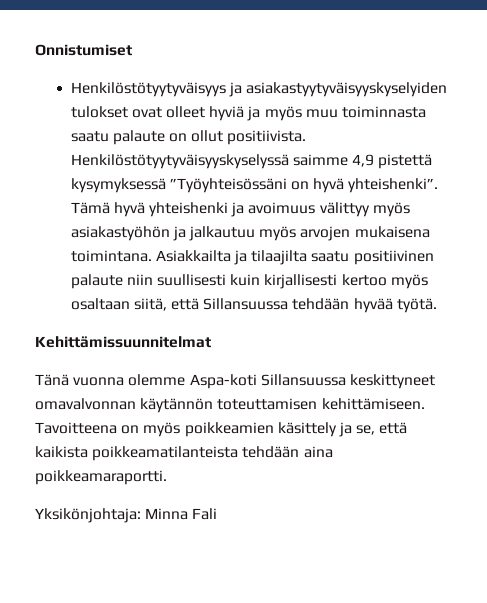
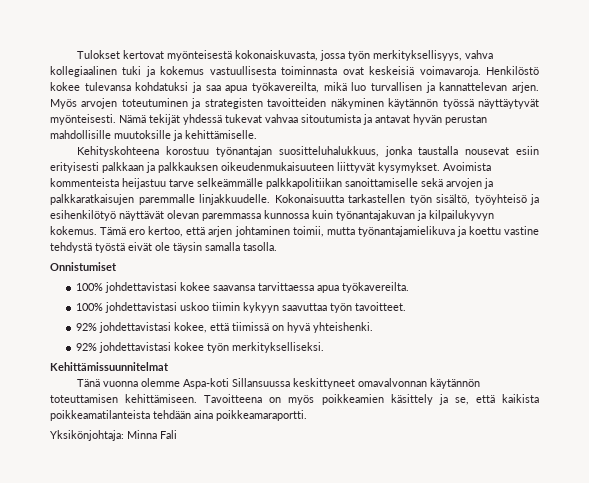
+ Tulokset kertovat myönteisestä kokonaiskuvasta, jossa työn merkityksellisyys, vahva kollegiaalinen tuki ja kokemus vastuullisesta toiminnasta ovat keskeisiä voimavaroja. Henkilöstö kokee tulevansa kohdatuksi ja saa apua työkavereilta, mikä luo turvallisen ja kannattelevan arjen. Myös arvojen toteutuminen ja strategisten tavoitteiden näkyminen käytännön työssä näyttäytyvät myönteisesti. Nämä tekijät yhdessä tukevat vahvaa sitoutumista ja antavat hyvän perustan mahdollisille muutoksille ja kehittämiselle.
+ Kehityskohteena korostuu työnantajan suositteluhalukkuus, jonka taustalla nousevat esiin erityisesti palkkaan ja palkkauksen oikeudenmukaisuuteen liittyvät kysymykset. Avoimista kommenteista heijastuu tarve selkeämmälle palkkapolitiikan sanoittamiselle sekä arvojen ja palkkaratkaisujen paremmalle linjakkuudelle. Kokonaisuutta tarkastellen työn sisältö, työyhteisö ja esihenkilötyö näyttävät olevan paremmassa kunnossa kuin työnantajakuvan ja kilpailukyvyn kokemus. Tämä ero kertoo, että arjen johtaminen toimii, mutta työnantajamielikuva ja koettu vastine tehdystä työstä eivät ole täysin samalla tasolla.
  Onnistumiset
- Henkilöstötyytyväisyys ja asiakastyytyväisyyskyselyiden tulokset ovat olleet hyviä ja myös muu toiminnasta saatu palaute on ollut positiivista. Henkilöstötyytyväisyyskyselyssä saimme 4,9 pistettä kysymyksessä ”Työyhteisössäni on hyvä yhteishenki”. Tämä hyvä yhteishenki ja avoimuus välittyy myös asiakastyöhön ja jalkautuu myös arvojen mukaisena toimintana. Asiakkailta ja tilaajilta saatu positiivinen palaute niin suullisesti kuin kirjallisesti kertoo myös osaltaan siitä, että Sillansuussa tehdään hyvää työtä.
+ 100% johdettavistasi kokee saavansa tarvittaessa apua työkavereilta.
+ 100% johdettavistasi uskoo tiimin kykyyn saavuttaa työn tavoitteet.
+ 92% johdettavistasi kokee, että tiimissä on hyvä yhteishenki.
+ 92% johdettavistasi kokee työn merkitykselliseksi.

